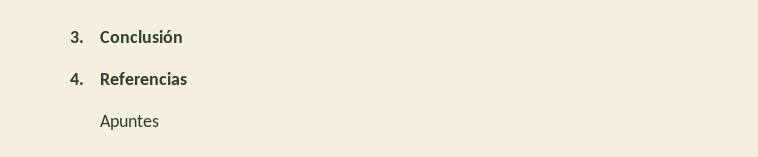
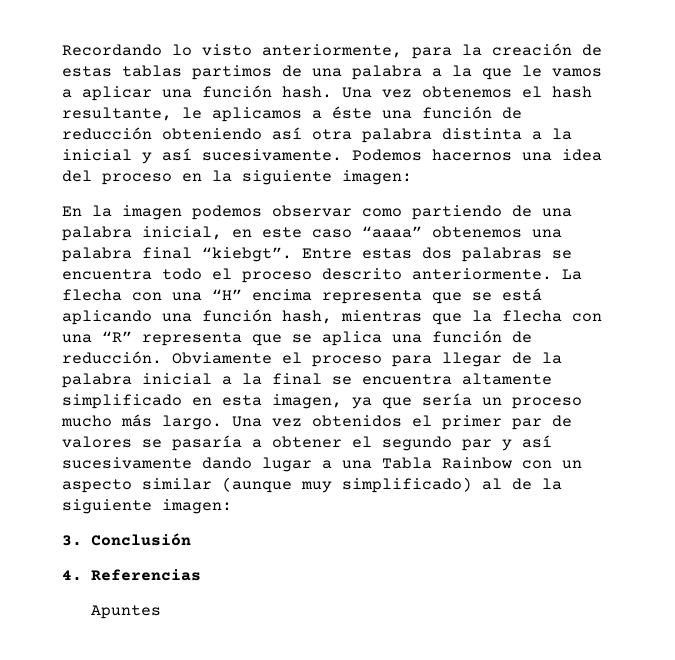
+ Recordando lo visto anteriormente, para la creación de estas tablas partimos de una palabra a la que le vamos a aplicar una función hash. Una vez obtenemos el hash resultante, le aplicamos a éste una función de reducción obteniendo así otra palabra distinta a la inicial y así sucesivamente. Podemos hacernos una idea del proceso en la siguiente imagen:
+ En la imagen podemos observar como partiendo de una palabra inicial, en este caso “aaaa” obtenemos una palabra final “kiebgt”. Entre estas dos palabras se encuentra todo el proceso descrito anteriormente. La flecha con una “H” encima representa que se está aplicando una función hash, mientras que la flecha con una “R” representa que se aplica una función de reducción. Obviamente el proceso para llegar de la palabra inicial a la final se encuentra altamente simplificado en esta imagen, ya que sería un proceso mucho más largo. Una vez obtenidos el primer par de valores se pasaría a obtener el segundo par y así sucesivamente dando lugar a una Tabla Rainbow con un aspecto similar (aunque muy simplificado) al de la siguiente imagen:

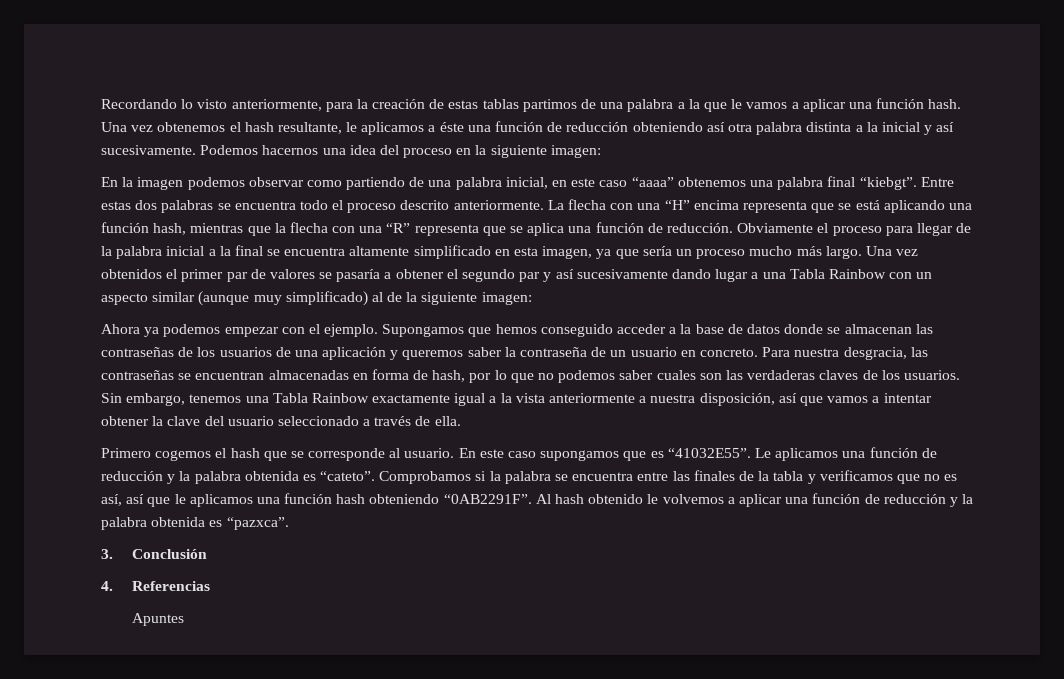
+ Ahora ya podemos empezar con el ejemplo. Supongamos que hemos conseguido acceder a la base de datos donde se almacenan las contraseñas de los usuarios de una aplicación y queremos saber la contraseña de un usuario en concreto. Para nuestra desgracia, las contraseñas se encuentran almacenadas en forma de hash, por lo que no podemos saber cuales son las verdaderas claves de los usuarios. Sin embargo, tenemos una Tabla Rainbow exactamente igual a la vista anteriormente a nuestra disposición, así que vamos a intentar obtener la clave del usuario seleccionado a través de ella.
+ Primero cogemos el hash que se corresponde al usuario. En este caso supongamos que es “41032E55”. Le aplicamos una función de reducción y la palabra obtenida es “cateto”. Comprobamos si la palabra se encuentra entre las finales de la tabla y verificamos que no es así, así que le aplicamos una función hash obteniendo “0AB2291F”. Al hash obtenido le volvemos a aplicar una función de reducción y la palabra obtenida es “pazxca”.

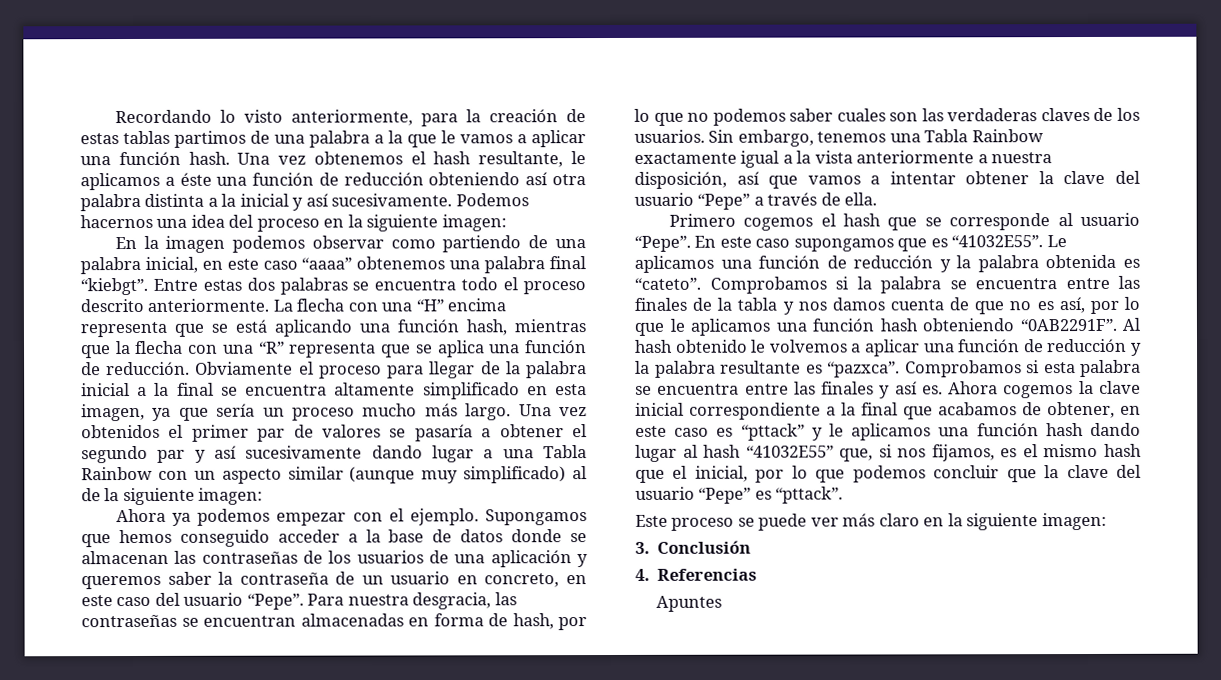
- Supongamos que hemos conseguido acceder a la base de datos donde se almacenan las contraseñas de los usuarios de una aplicación y queremos saber la contraseña de un usuario en concreto.
+ Supongamos que hemos conseguido acceder a la base de datos donde se almacenan las contraseñas de los usuarios de una aplicación y queremos saber la contraseña de un usuario en concreto, en este caso del usuario “Pepe”.
- Sin embargo, tenemos una Tabla Rainbow exactamente igual a la vista anteriormente a nuestra disposición, así que vamos a intentar obtener la clave del usuario seleccionado a través de ella.
+ Sin embargo, tenemos una Tabla Rainbow exactamente igual a la vista anteriormente a nuestra disposición, así que vamos a intentar obtener la clave del usuario “Pepe” a través de ella.
- Primero cogemos el hash que se corresponde al usuario.
+ Primero cogemos el hash que se corresponde al usuario “Pepe”.
- Comprobamos si la palabra se encuentra entre las finales de la tabla y verificamos que no es así, así que le aplicamos una función hash obteniendo “0AB2291F”.
+ Comprobamos si la palabra se encuentra entre las finales de la tabla y nos damos cuenta de que no es así, por lo que le aplicamos una función hash obteniendo “0AB2291F”.
- Al hash obtenido le volvemos a aplicar una función de reducción y la palabra obtenida es “pazxca”.
+ Al hash obtenido le volvemos a aplicar una función de reducción y la palabra resultante es “pazxca”. Comprobamos si esta palabra se encuentra entre las finales y así es. Ahora cogemos la clave inicial correspondiente a la final que acabamos de obtener, en este caso es “pttack” y le aplicamos una función hash dando lugar al hash “41032E55” que, si nos fijamos, es el mismo hash que el inicial, por lo que podemos concluir que la clave del usuario “Pepe” es “pttack”.
+ Este proceso se puede ver más claro en la siguiente imagen:

